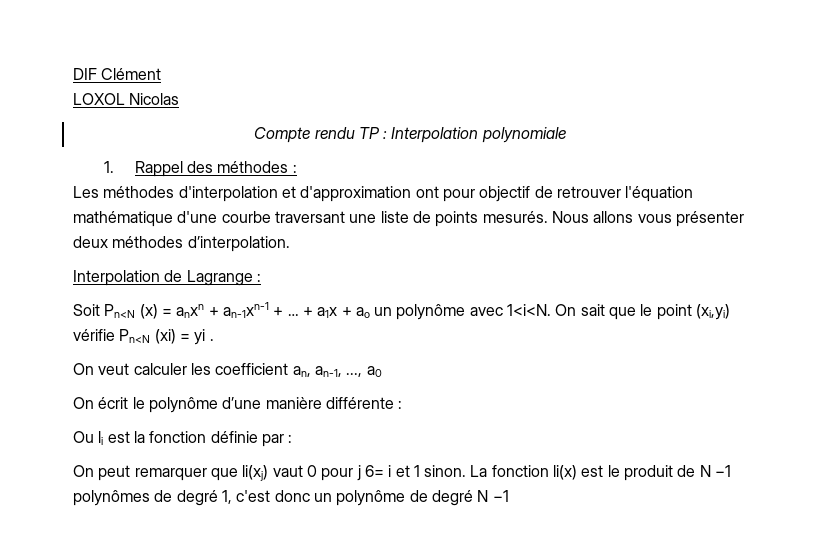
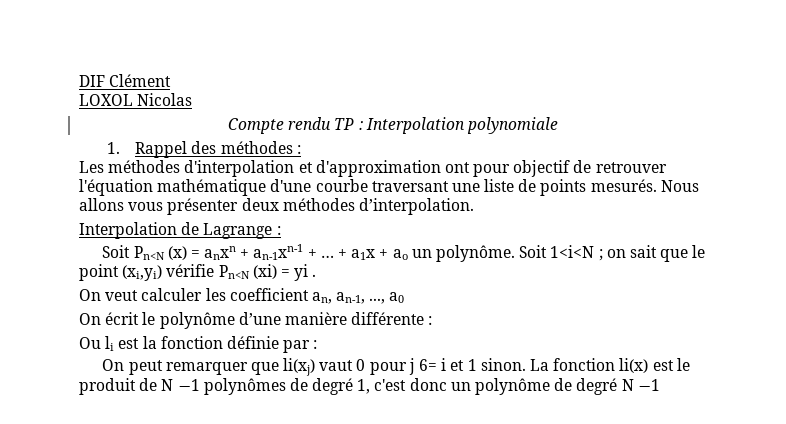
- + a1x + ao un polynôme avec 1<i<N. On sait que le point (xi,yi) vérifie Pn<N (xi) = yi .
+ + a1x + ao un polynôme. Soit 1<i<N ; on sait que le point (xi,yi) vérifie Pn<N (xi) = yi .

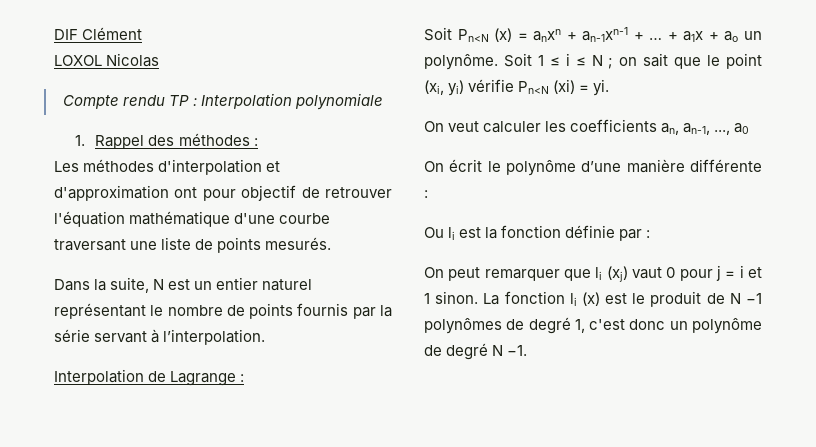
- Les méthodes d'interpolation et d'approximation ont pour objectif de retrouver l'équation mathématique d'une courbe traversant une liste de points mesurés. Nous allons vous présenter deux méthodes d’interpolation.
+ Les méthodes d'interpolation et d'approximation ont pour objectif de retrouver l'équation mathématique d'une courbe traversant une liste de points mesurés.
+ Dans la suite, N est un entier naturel représentant le nombre de points fournis par la série servant à l’interpolation.
- Soit 1<i<N ; on sait que le point (xi,yi) vérifie Pn<N (xi) = yi .
+ Soit 1 ≤ i ≤ N ; on sait que le point (xi, yi) vérifie Pn<N (xi) = yi.
- On veut calculer les coefficient an, an-1, ..., a0
+ On veut calculer les coefficients an, an-1, ..., a0
- On peut remarquer que li(xj) vaut 0 pour j 6= i et 1 sinon.
+ On peut remarquer que li (xj) vaut 0 pour j = i et 1 sinon.
- La fonction li(x) est le produit de N −1 polynômes de degré 1, c'est donc un polynôme de degré N −1
+ La fonction li (x) est le produit de N −1 polynômes de degré 1, c'est donc un polynôme de degré N −1.

